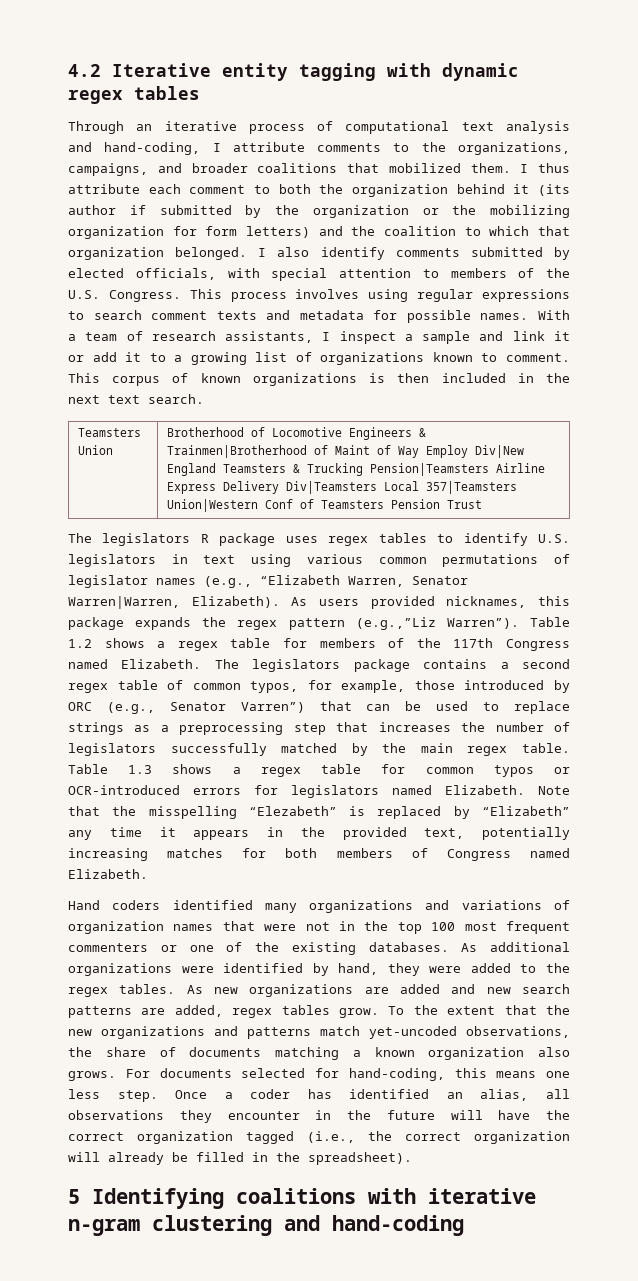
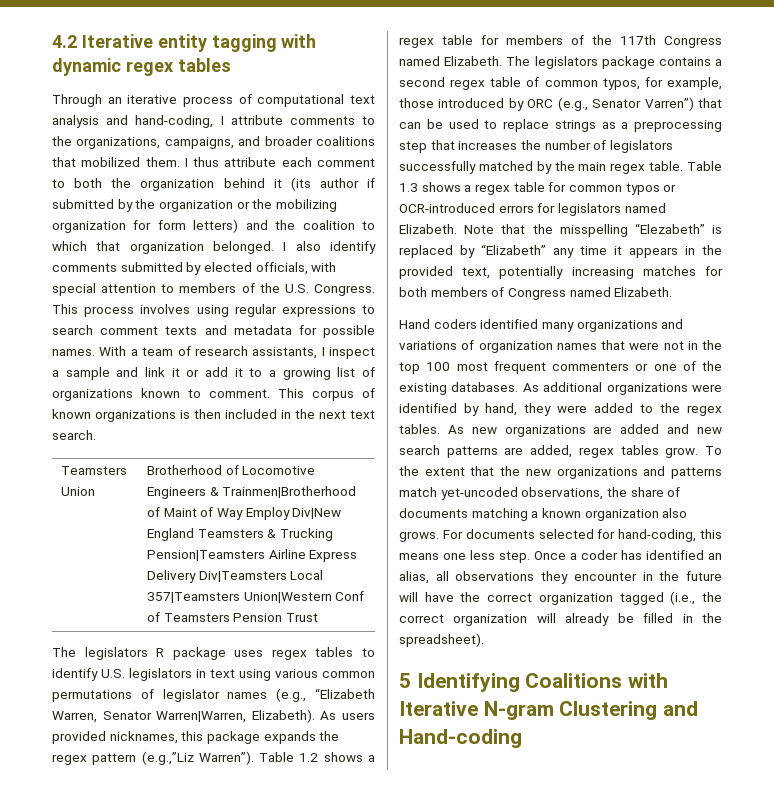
- 5 Identifying coalitions with iterative n-gram clustering and hand-coding
+ 5 Identifying Coalitions with Iterative N-gram Clustering and Hand-coding

